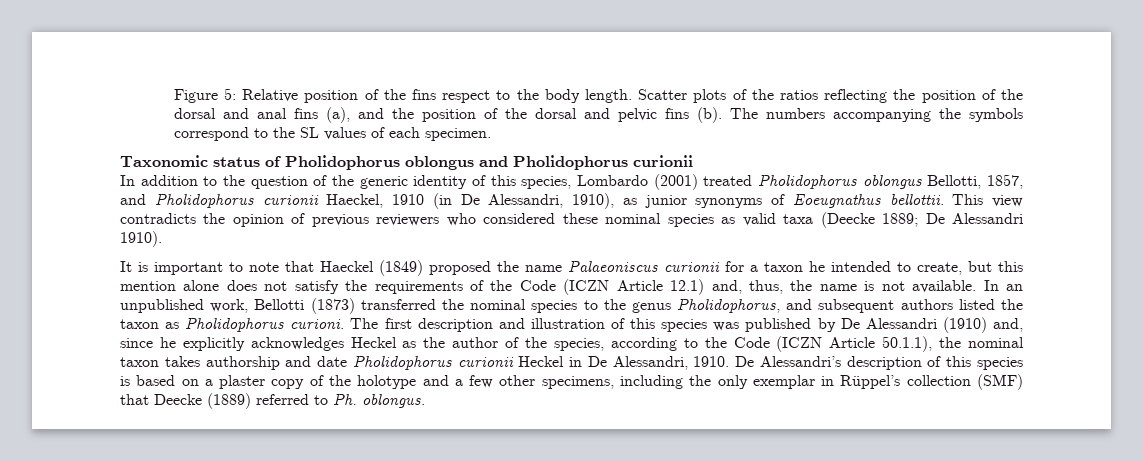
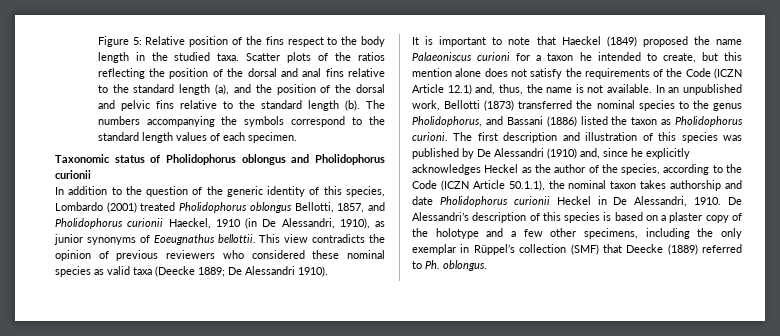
- Figure 5: Relative position of the fins respect to the body length.
+ Figure 5: Relative position of the fins respect to the body length in the studied taxa.
- Scatter plots of the ratios reflecting the position of the dorsal and anal fins (a), and the position of the dorsal and pelvic fins (b).
+ Scatter plots of the ratios reflecting the position of the dorsal and anal fins relative to the standard length (a), and the position of the dorsal and pelvic fins relative to the standard length (b).
- The numbers accompanying the symbols correspond to the SL values of each specimen.
+ The numbers accompanying the symbols correspond to the standard length values of each specimen.
- It is important to note that Haeckel (1849) proposed the name Palaeoniscus curionii for a taxon he intended to create, but this mention alone does not satisfy the requirements of the Code (ICZN Article 12.1) and, thus, the name is not available.
+ It is important to note that Haeckel (1849) proposed the name Palaeoniscus curioni for a taxon he intended to create, but this mention alone does not satisfy the requirements of the Code (ICZN Article 12.1) and, thus, the name is not available.
- In an unpublished work, Bellotti (1873) transferred the nominal species to the genus Pholidophorus, and subsequent authors listed the taxon as Pholidophorus curioni.
+ In an unpublished work, Bellotti (1873) transferred the nominal species to the genus Pholidophorus, and Bassani (1886) listed the taxon as Pholidophorus curioni.

